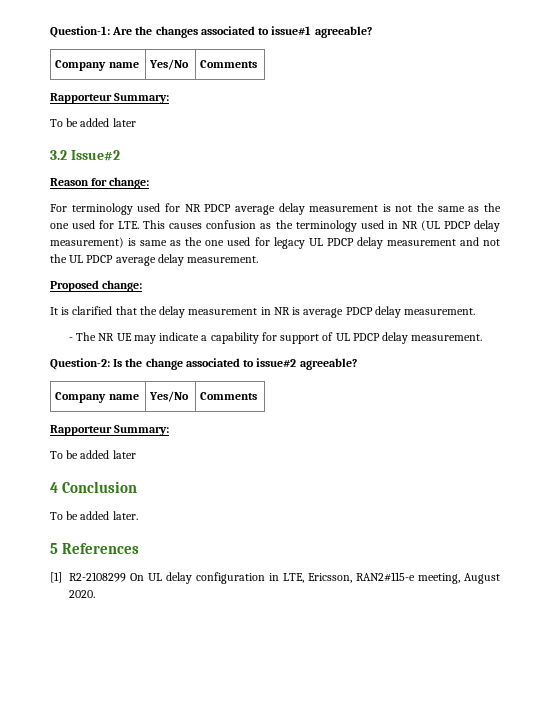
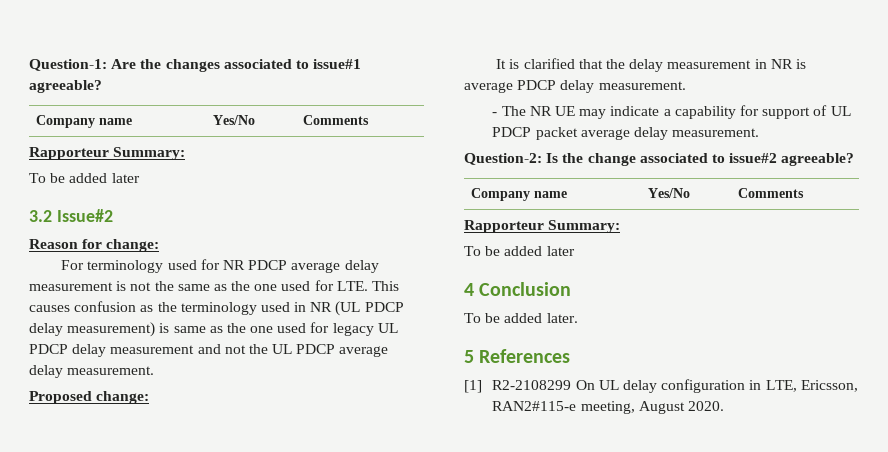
- - The NR UE may indicate a capability for support of UL PDCP delay measurement.
+ - The NR UE may indicate a capability for support of UL PDCP packet average delay measurement.

